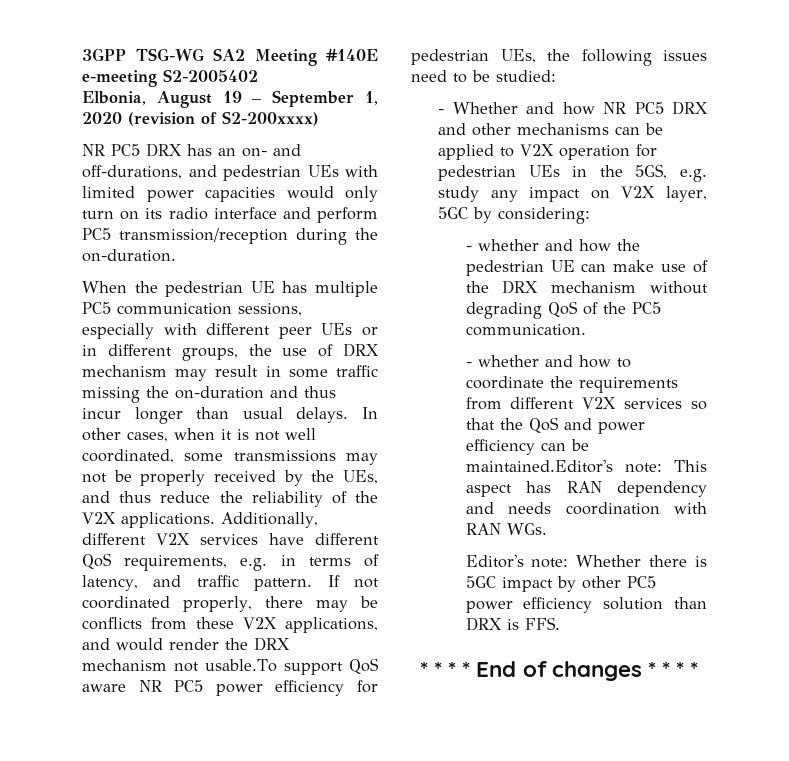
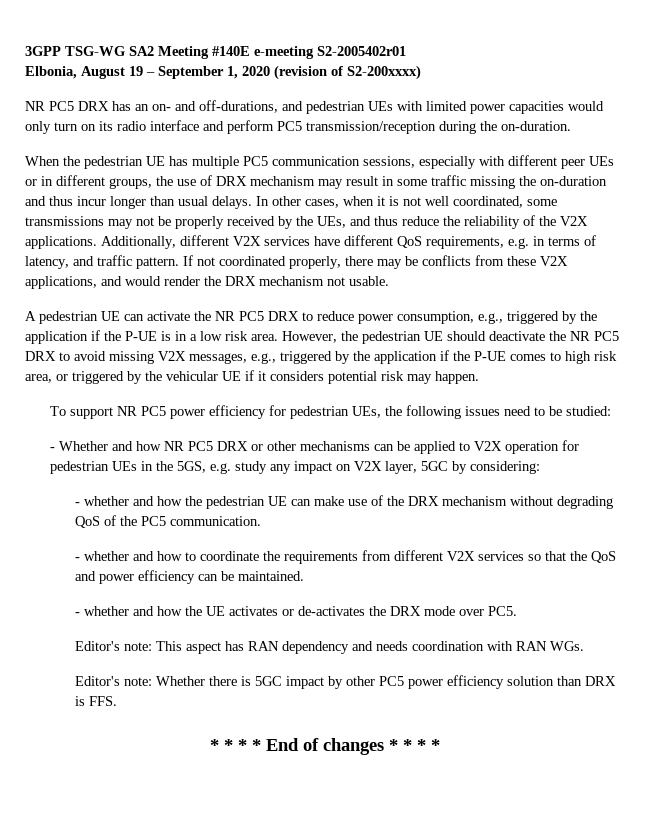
- 3GPP TSG-WG SA2 Meeting #140E e-meeting S2-2005402
+ 3GPP TSG-WG SA2 Meeting #140E e-meeting S2-2005402r01
- If not coordinated properly, there may be conflicts from these V2X applications, and would render the DRX mechanism not usable.To support QoS aware NR PC5 power efficiency for pedestrian UEs, the following issues need to be studied:
+ If not coordinated properly, there may be conflicts from these V2X applications, and would render the DRX mechanism not usable.
+ A pedestrian UE can activate the NR PC5 DRX to reduce power consumption, e.g., triggered by the application if the P-UE is in a low risk area. However, the pedestrian UE should deactivate the NR PC5 DRX to avoid missing V2X messages, e.g., triggered by the application if the P-UE comes to high risk area, or triggered by the vehicular UE if it considers potential risk may happen.
+ To support NR PC5 power efficiency for pedestrian UEs, the following issues need to be studied:
- - Whether and how NR PC5 DRX and other mechanisms can be applied to V2X operation for pedestrian UEs in the 5GS, e.g. study any impact on V2X layer, 5GC by considering:
+ - Whether and how NR PC5 DRX or other mechanisms can be applied to V2X operation for pedestrian UEs in the 5GS, e.g. study any impact on V2X layer, 5GC by considering:
- - whether and how to coordinate the requirements from different V2X services so that the QoS and power efficiency can be maintained.Editor's note: This aspect has RAN dependency and needs coordination with RAN WGs.
+ - whether and how to coordinate the requirements from different V2X services so that the QoS and power efficiency can be maintained.
+ - whether and how the UE activates or de-activates the DRX mode over PC5.
+ Editor's note: This aspect has RAN dependency and needs coordination with RAN WGs.

